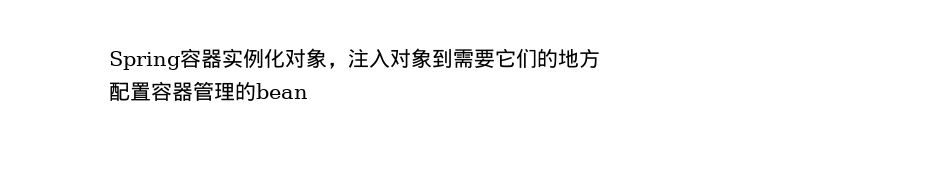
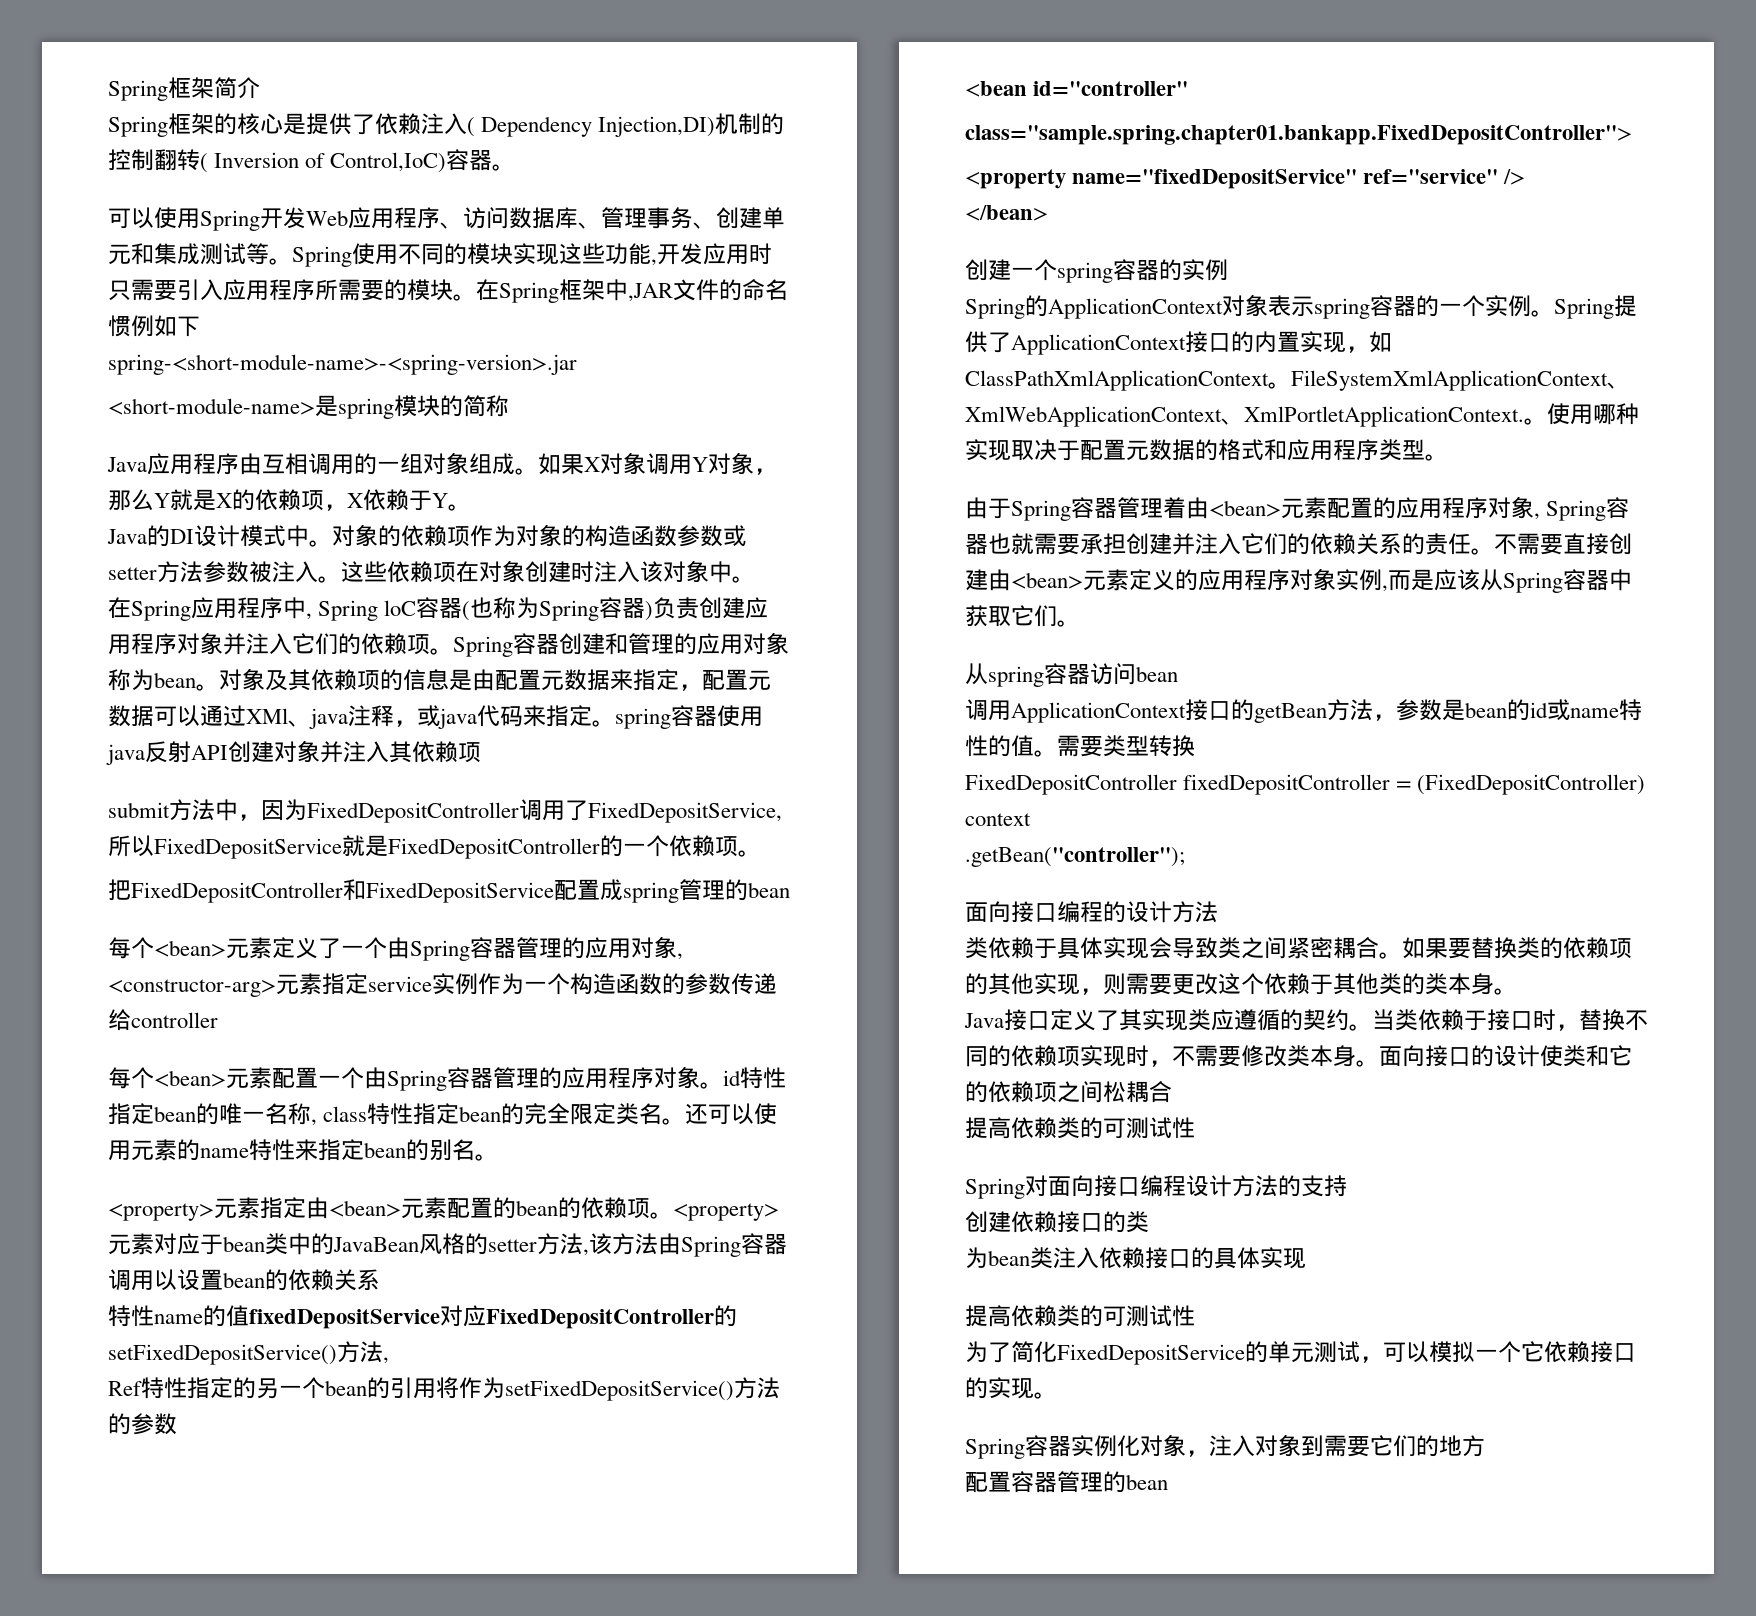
+ Spring框架简介
+ Spring框架的核心是提供了依赖注入( Dependency Injection,DI)机制的控制翻转( Inversion of Control,IoC)容器。
+ 可以使用Spring开发Web应用程序、访问数据库、管理事务、创建单元和集成测试等。Spring使用不同的模块实现这些功能,开发应用时只需要引入应用程序所需要的模块。在Spring框架中,JAR文件的命名惯例如下
+ spring-<short-module-name>-<spring-version>.jar
+ <short-module-name>是spring模块的简称
+ Java应用程序由互相调用的一组对象组成。如果X对象调用Y对象，那么Y就是X的依赖项，X依赖于Y。
+ Java的DI设计模式中。对象的依赖项作为对象的构造函数参数或setter方法参数被注入。这些依赖项在对象创建时注入该对象中。
+ 在Spring应用程序中, Spring loC容器(也称为Spring容器)负责创建应用程序对象并注入它们的依赖项。Spring容器创建和管理的应用对象称为bean。对象及其依赖项的信息是由配置元数据来指定，配置元数据可以通过XMl、java注释，或java代码来指定。spring容器使用java反射API创建对象并注入其依赖项
+ submit方法中，因为FixedDepositController调用了FixedDepositService,所以FixedDepositService就是FixedDepositController的一个依赖项。
+ 把FixedDepositController和FixedDepositService配置成spring管理的bean
+ 每个<bean>元素定义了一个由Spring容器管理的应用对象, <constructor-arg>元素指定service实例作为一个构造函数的参数传递给controller
+ 每个<bean>元素配置一个由Spring容器管理的应用程序对象。id特性指定bean的唯一名称, class特性指定bean的完全限定类名。还可以使用元素的name特性来指定bean的别名。
+ <property>元素指定由<bean>元素配置的bean的依赖项。<property>元素对应于bean类中的JavaBean风格的setter方法,该方法由Spring容器调用以设置bean的依赖关系
+ 特性name的值fixedDepositService对应FixedDepositController的setFixedDepositService()方法,
+ Ref特性指定的另一个bean的引用将作为setFixedDepositService()方法的参数
+ <bean id="controller"
+ class="sample.spring.chapter01.bankapp.FixedDepositController">
+ <property name="fixedDepositService" ref="service" />
+ </bean>
+ 创建一个spring容器的实例
+ Spring的ApplicationContext对象表示spring容器的一个实例。Spring提供了ApplicationContext接口的内置实现，如ClassPathXmlApplicationContext。FileSystemXmlApplicationContext、XmlWebApplicationContext、XmlPortletApplicationContext.。使用哪种实现取决于配置元数据的格式和应用程序类型。
+ 由于Spring容器管理着由<bean>元素配置的应用程序对象, Spring容器也就需要承担创建并注入它们的依赖关系的责任。不需要直接创建由<bean>元素定义的应用程序对象实例,而是应该从Spring容器中获取它们。
+ 从spring容器访问bean
+ 调用ApplicationContext接口的getBean方法，参数是bean的id或name特性的值。需要类型转换
+ FixedDepositController fixedDepositController = (FixedDepositController) context
+ .getBean("controller");
+ 面向接口编程的设计方法
+ 类依赖于具体实现会导致类之间紧密耦合。如果要替换类的依赖项的其他实现，则需要更改这个依赖于其他类的类本身。
+ Java接口定义了其实现类应遵循的契约。当类依赖于接口时，替换不同的依赖项实现时，不需要修改类本身。面向接口的设计使类和它的依赖项之间松耦合
+ 提高依赖类的可测试性
+ Spring对面向接口编程设计方法的支持
+ 创建依赖接口的类
+ 为bean类注入依赖接口的具体实现
+ 提高依赖类的可测试性
+ 为了简化FixedDepositService的单元测试，可以模拟一个它依赖接口的实现。

